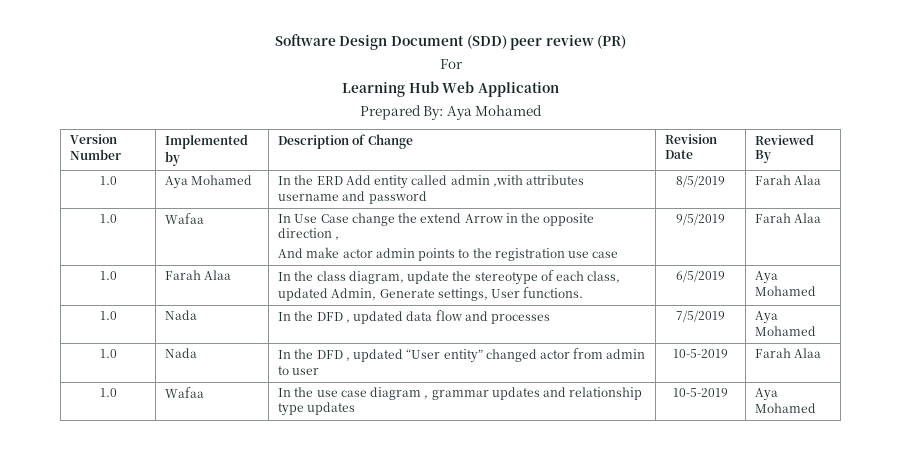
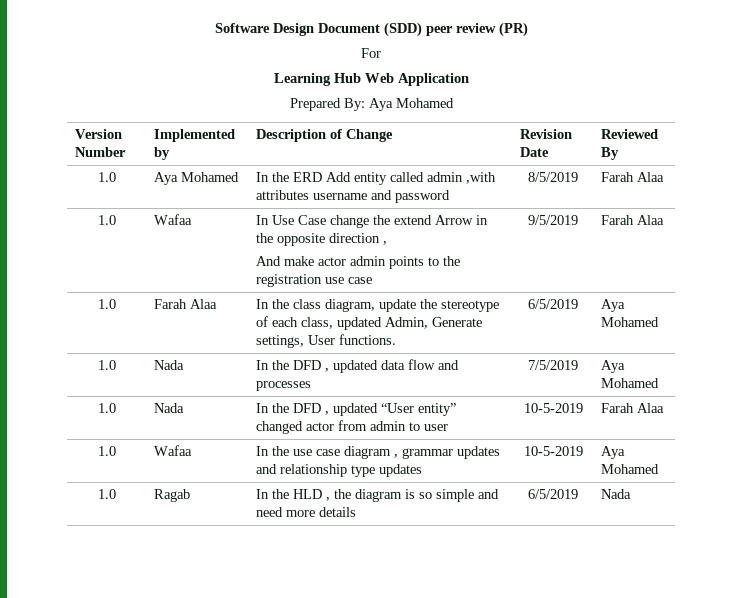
+ 1.0 | Ragab | In the HLD , the diagram is so simple and need more details | 6/5/2019 | Nada

